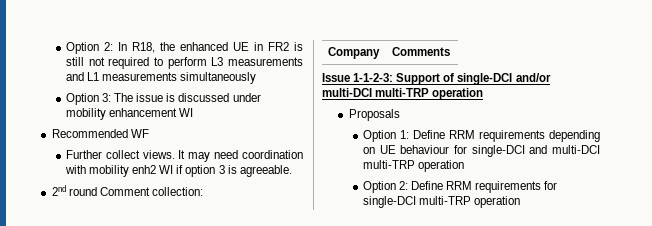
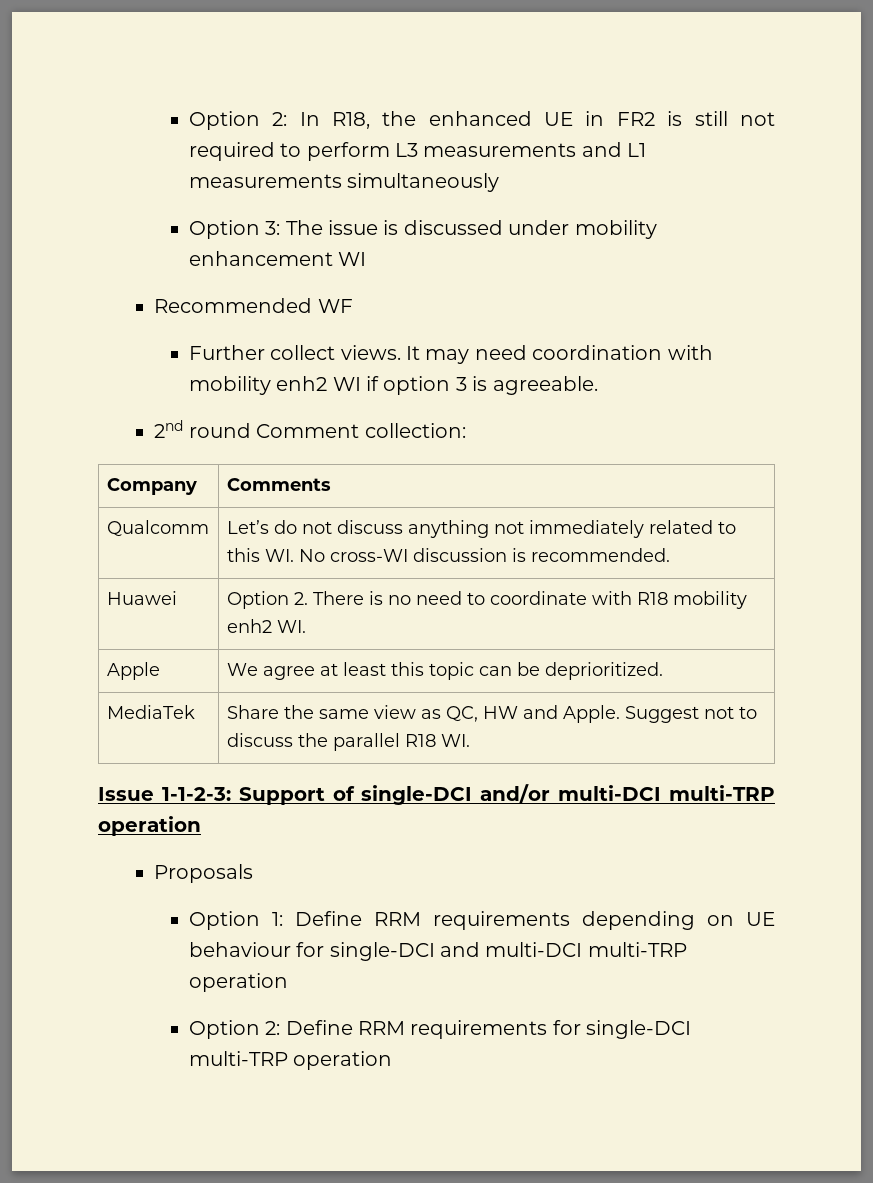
+ Qualcomm | Let’s do not discuss anything not immediately related to this WI. No cross-WI discussion is recommended.
+ Huawei | Option 2. There is no need to coordinate with R18 mobility enh2 WI.
+ Apple | We agree at least this topic can be deprioritized.
+ MediaTek | Share the same view as QC, HW and Apple. Suggest not to discuss the parallel R18 WI.

